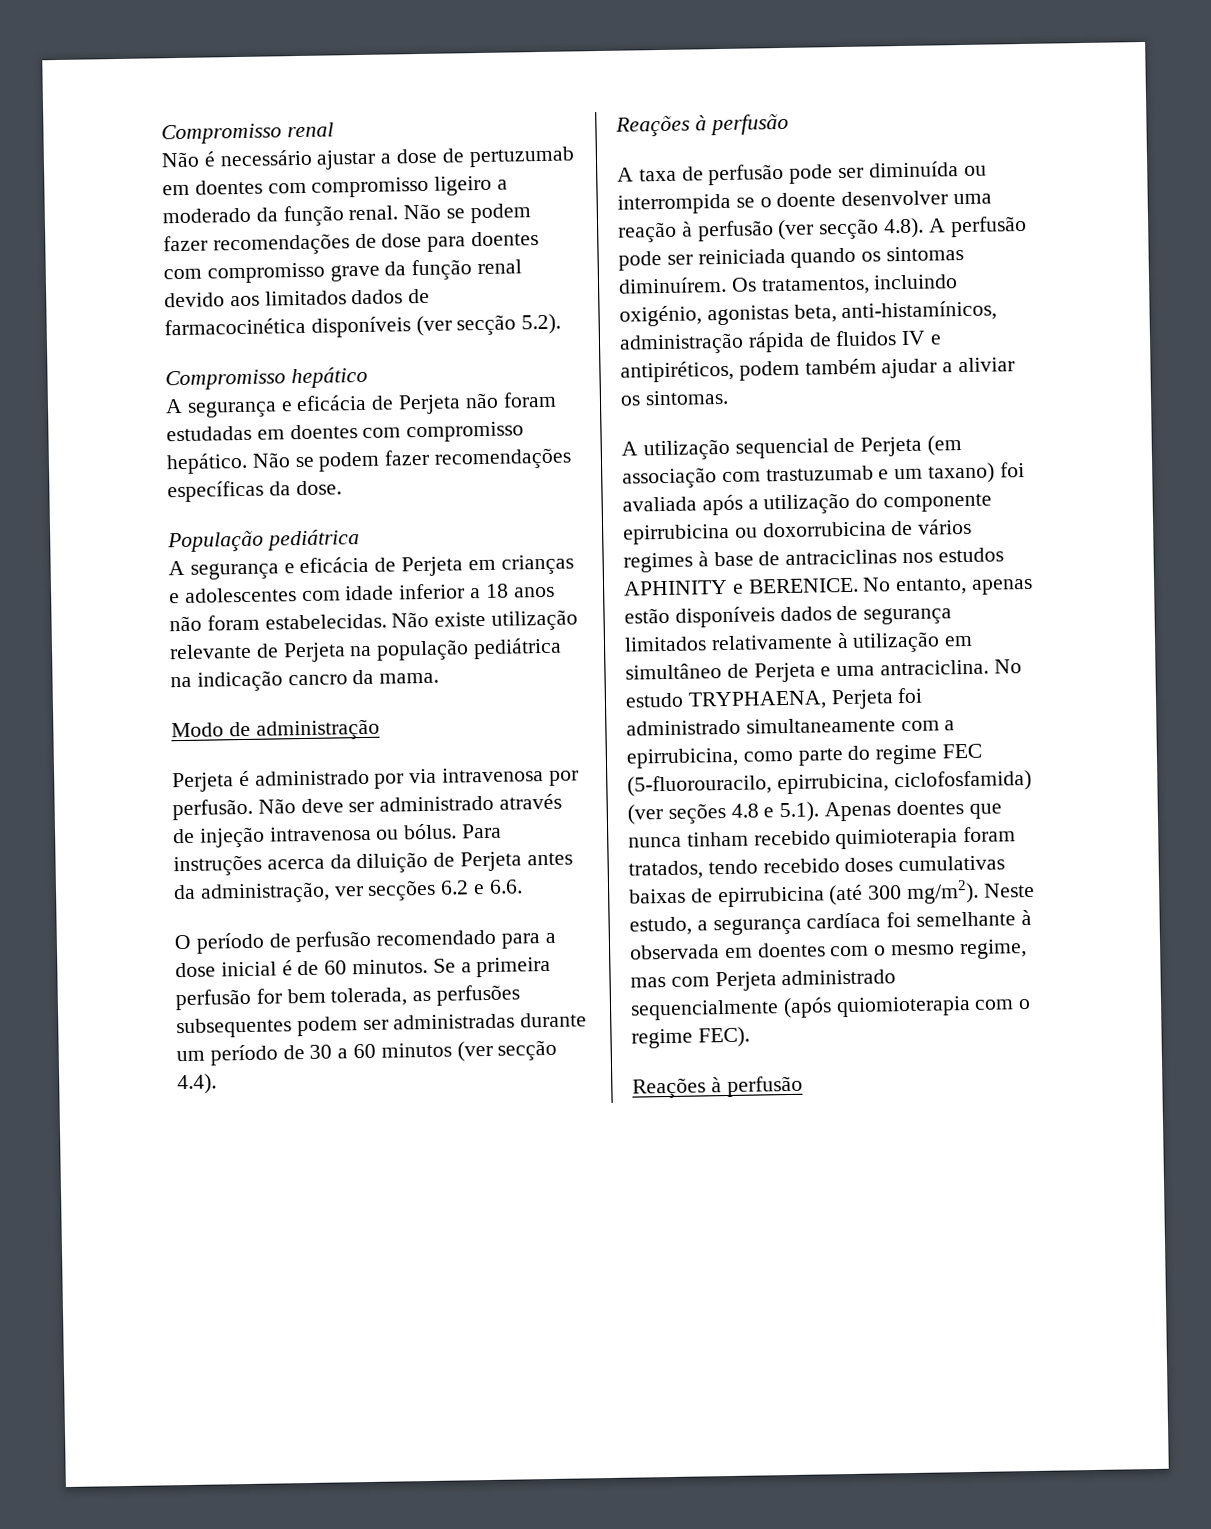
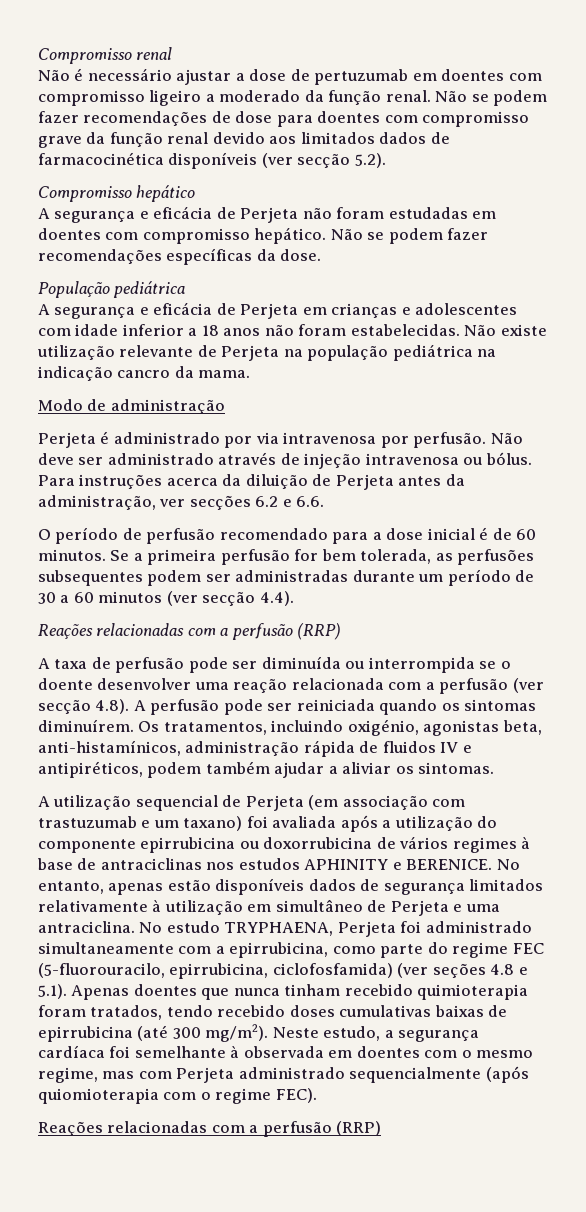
  Se a primeira perfusão for bem tolerada, as perfusões subsequentes podem ser administradas durante um período de 30 a 60 minutos (ver secção 4.4).
- Reações à perfusão
+ Reações relacionadas com a perfusão (RRP)
- A taxa de perfusão pode ser diminuída ou interrompida se o doente desenvolver uma reação à perfusão (ver secção 4.8). A perfusão pode ser reiniciada quando os sintomas diminuírem.
+ A taxa de perfusão pode ser diminuída ou interrompida se o doente desenvolver uma reação relacionada com a perfusão (ver secção 4.8). A perfusão pode ser reiniciada quando os sintomas diminuírem.
  Neste estudo, a segurança cardíaca foi semelhante à observada em doentes com o mesmo regime, mas com Perjeta administrado sequencialmente (após quiomioterapia com o regime FEC).
- Reações à perfusão
+ Reações relacionadas com a perfusão (RRP)

